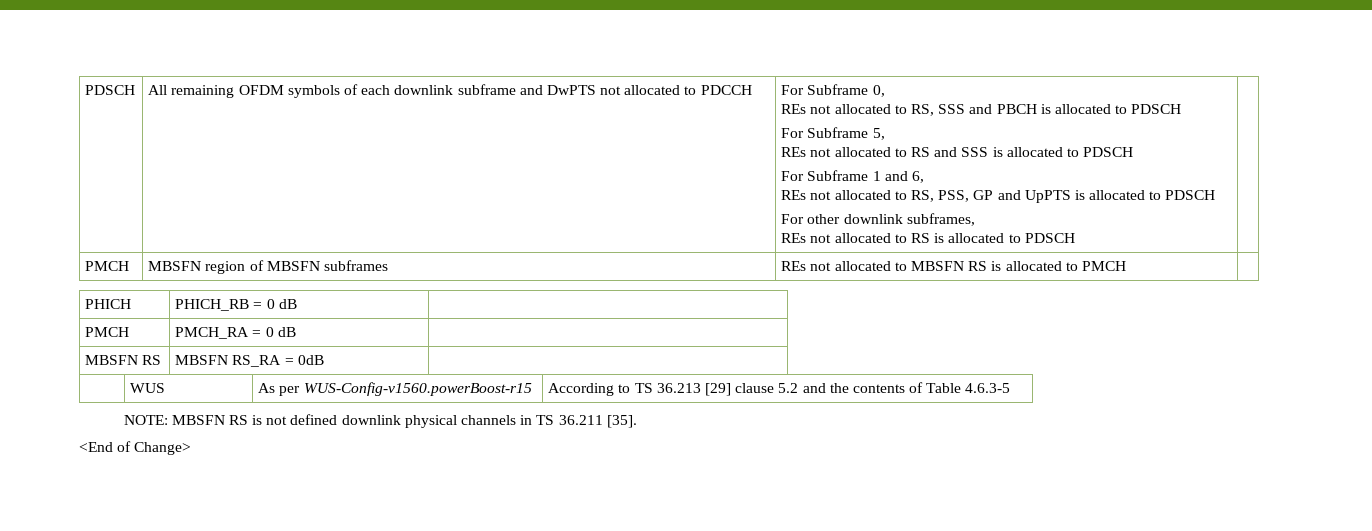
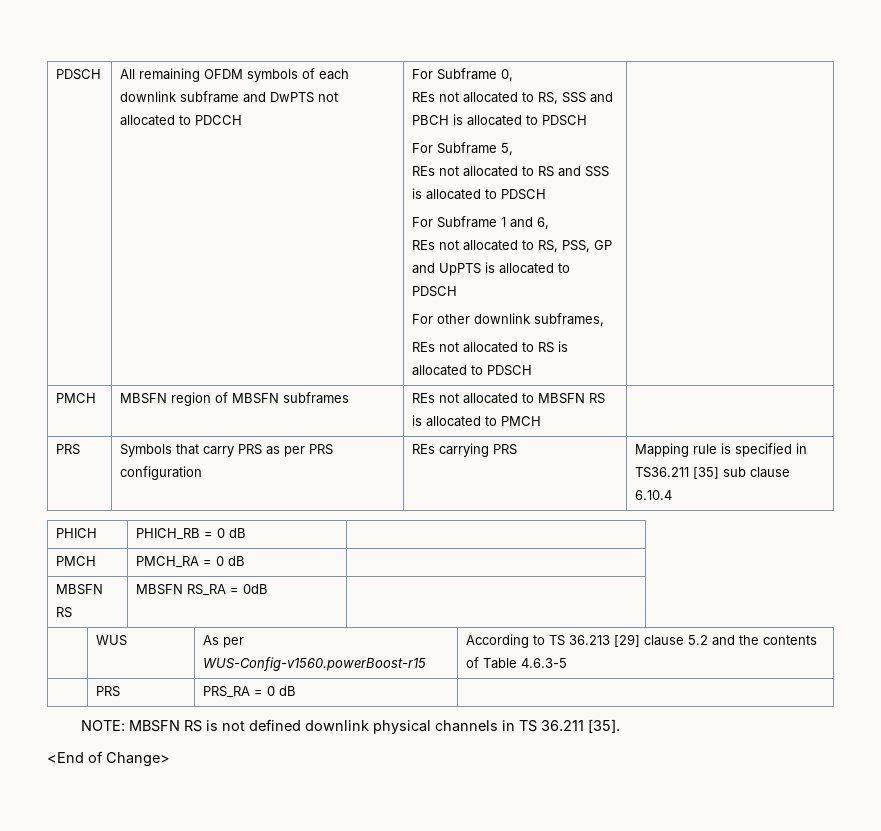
+ PRS | Symbols that carry PRS as per PRS configuration | REs carrying PRS | Mapping rule is specified in TS36.211 [35] sub clause 6.10.4
+ | PRS | PRS_RA = 0 dB |

